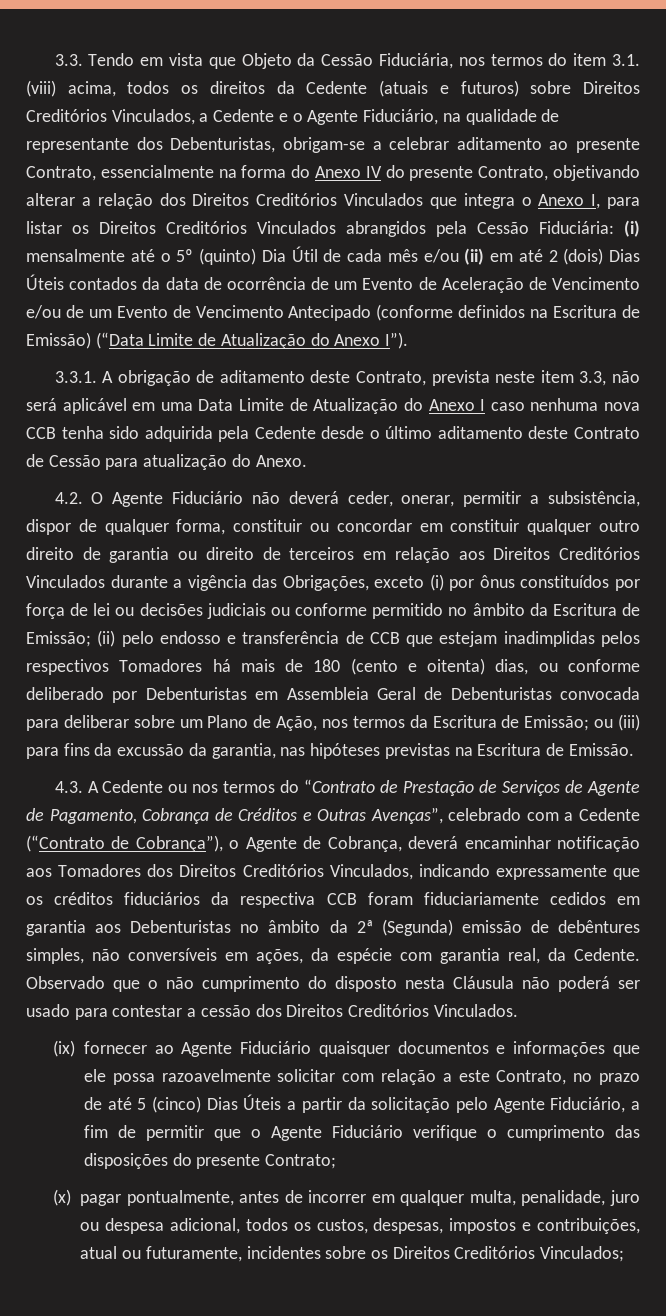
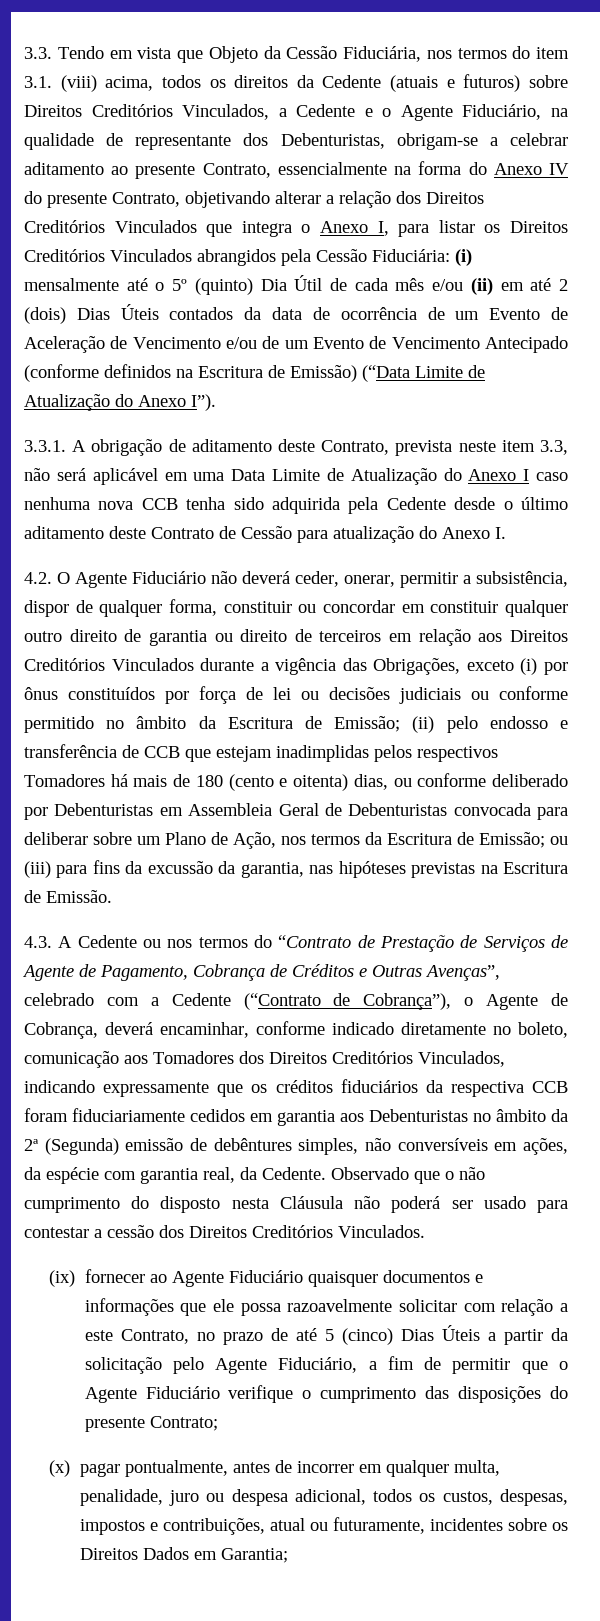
- 3.3.1. A obrigação de aditamento deste Contrato, prevista neste item 3.3, não será aplicável em uma Data Limite de Atualização do Anexo I caso nenhuma nova CCB tenha sido adquirida pela Cedente desde o último aditamento deste Contrato de Cessão para atualização do Anexo.
+ 3.3.1. A obrigação de aditamento deste Contrato, prevista neste item 3.3, não será aplicável em uma Data Limite de Atualização do Anexo I caso nenhuma nova CCB tenha sido adquirida pela Cedente desde o último aditamento deste Contrato de Cessão para atualização do Anexo I.
- 4.3. A Cedente ou nos termos do “Contrato de Prestação de Serviços de Agente de Pagamento, Cobrança de Créditos e Outras Avenças”, celebrado com a Cedente (“Contrato de Cobrança”), o Agente de Cobrança, deverá encaminhar notificação aos Tomadores dos Direitos Creditórios Vinculados, indicando expressamente que os créditos fiduciários da respectiva CCB foram fiduciariamente cedidos em garantia aos Debenturistas no âmbito da 2ª (Segunda) emissão de debêntures simples, não conversíveis em ações, da espécie com garantia real, da Cedente.
+ 4.3. A Cedente ou nos termos do “Contrato de Prestação de Serviços de Agente de Pagamento, Cobrança de Créditos e Outras Avenças”, celebrado com a Cedente (“Contrato de Cobrança”), o Agente de Cobrança, deverá encaminhar, conforme indicado diretamente no boleto, comunicação aos Tomadores dos Direitos Creditórios Vinculados, indicando expressamente que os créditos fiduciários da respectiva CCB foram fiduciariamente cedidos em garantia aos Debenturistas no âmbito da 2ª (Segunda) emissão de debêntures simples, não conversíveis em ações, da espécie com garantia real, da Cedente.
- (x) pagar pontualmente, antes de incorrer em qualquer multa, penalidade, juro ou despesa adicional, todos os custos, despesas, impostos e contribuições, atual ou futuramente, incidentes sobre os Direitos Creditórios Vinculados;
+ (x) pagar pontualmente, antes de incorrer em qualquer multa, penalidade, juro ou despesa adicional, todos os custos, despesas, impostos e contribuições, atual ou futuramente, incidentes sobre os Direitos Dados em Garantia;

